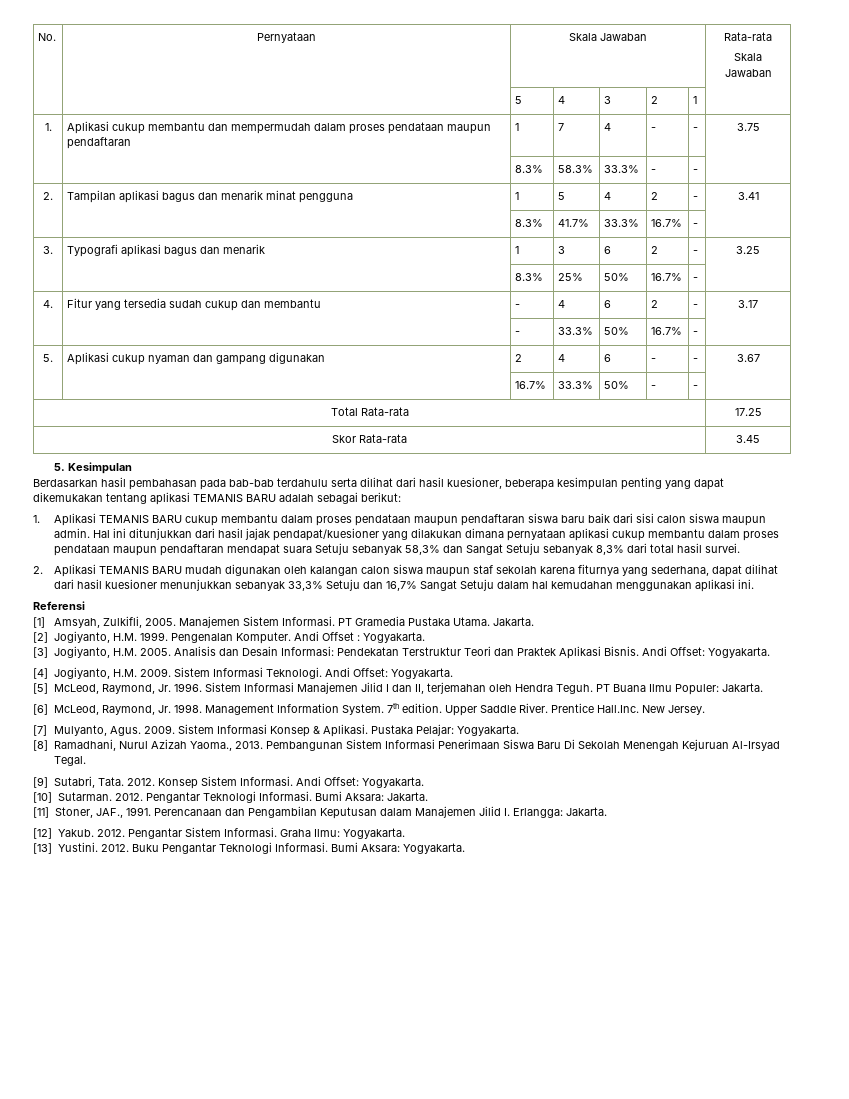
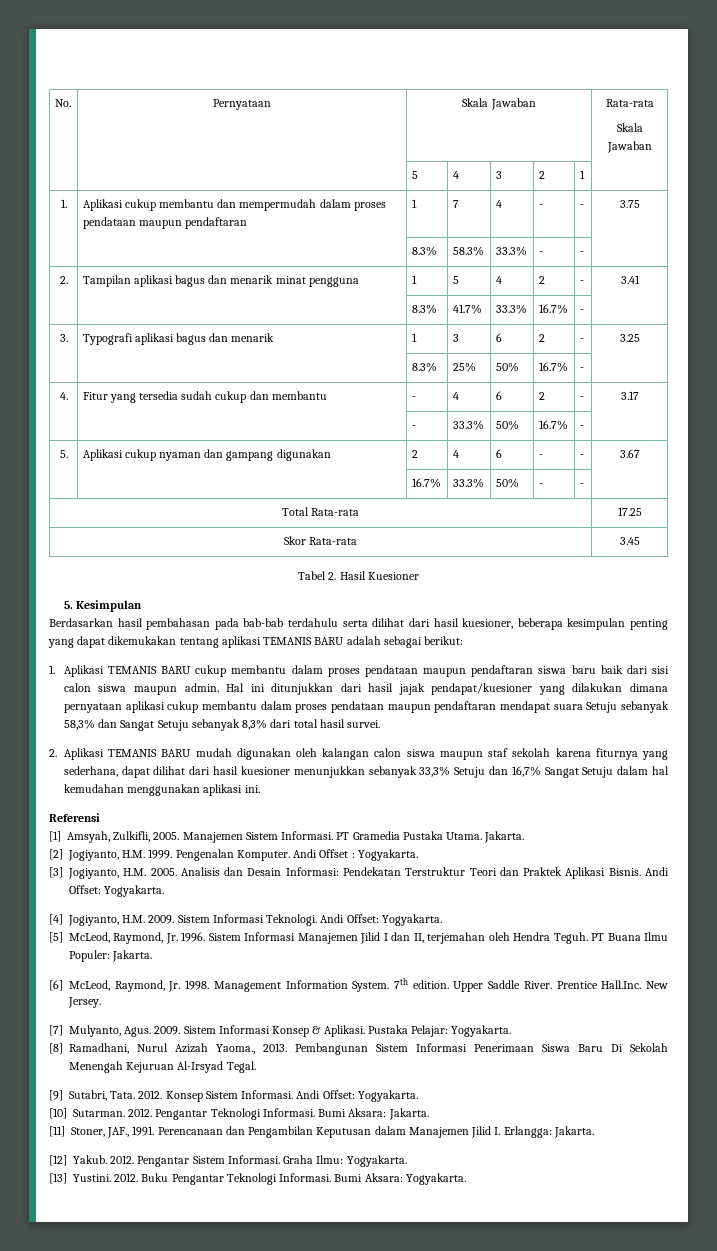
+ Tabel 2. Hasil Kuesioner

